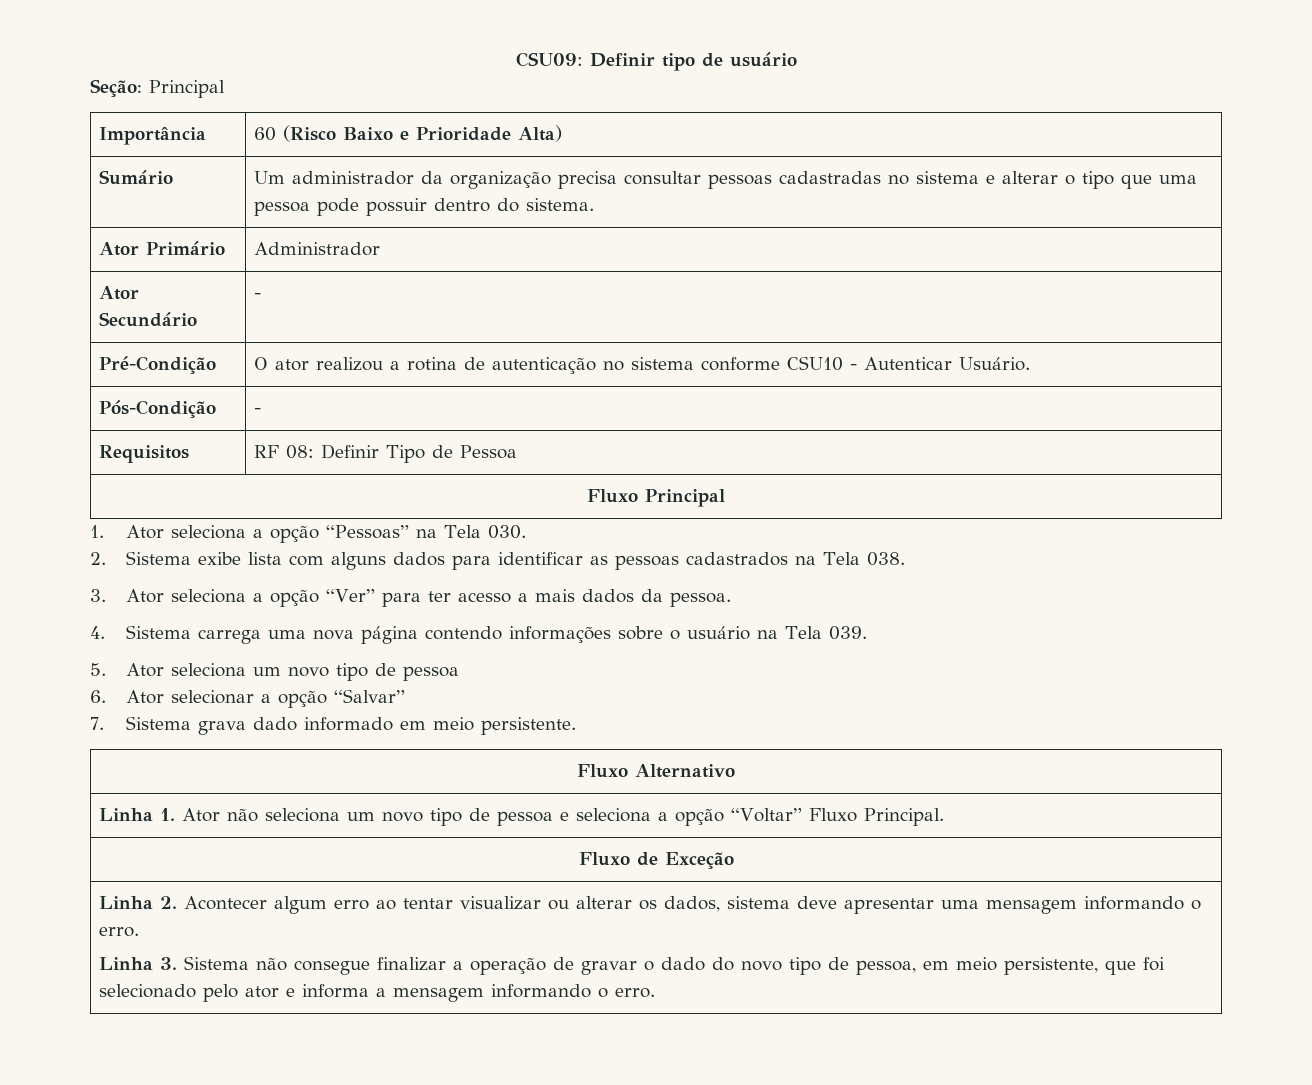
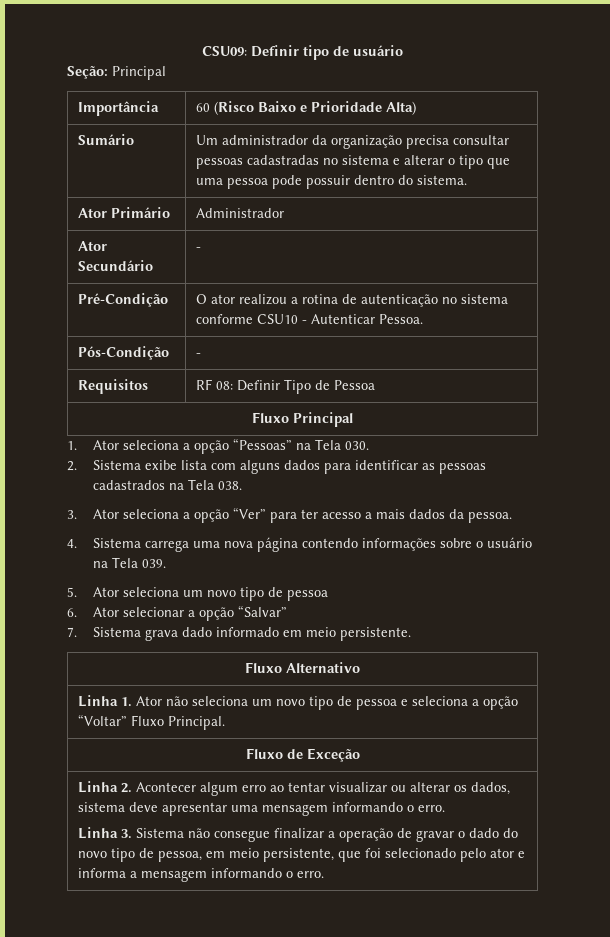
- Pré-Condição | O ator realizou a rotina de autenticação no sistema conforme CSU10 - Autenticar Usuário.
+ Pré-Condição | O ator realizou a rotina de autenticação no sistema conforme CSU10 - Autenticar Pessoa.

